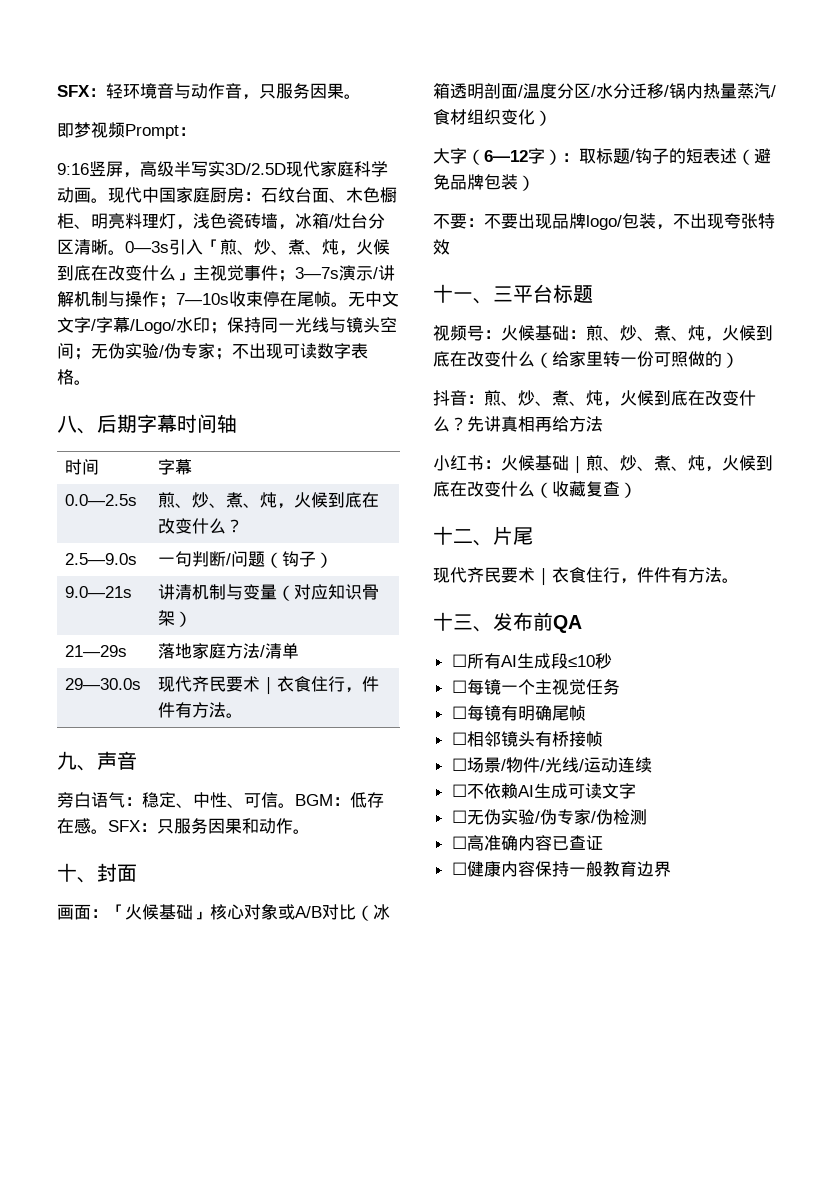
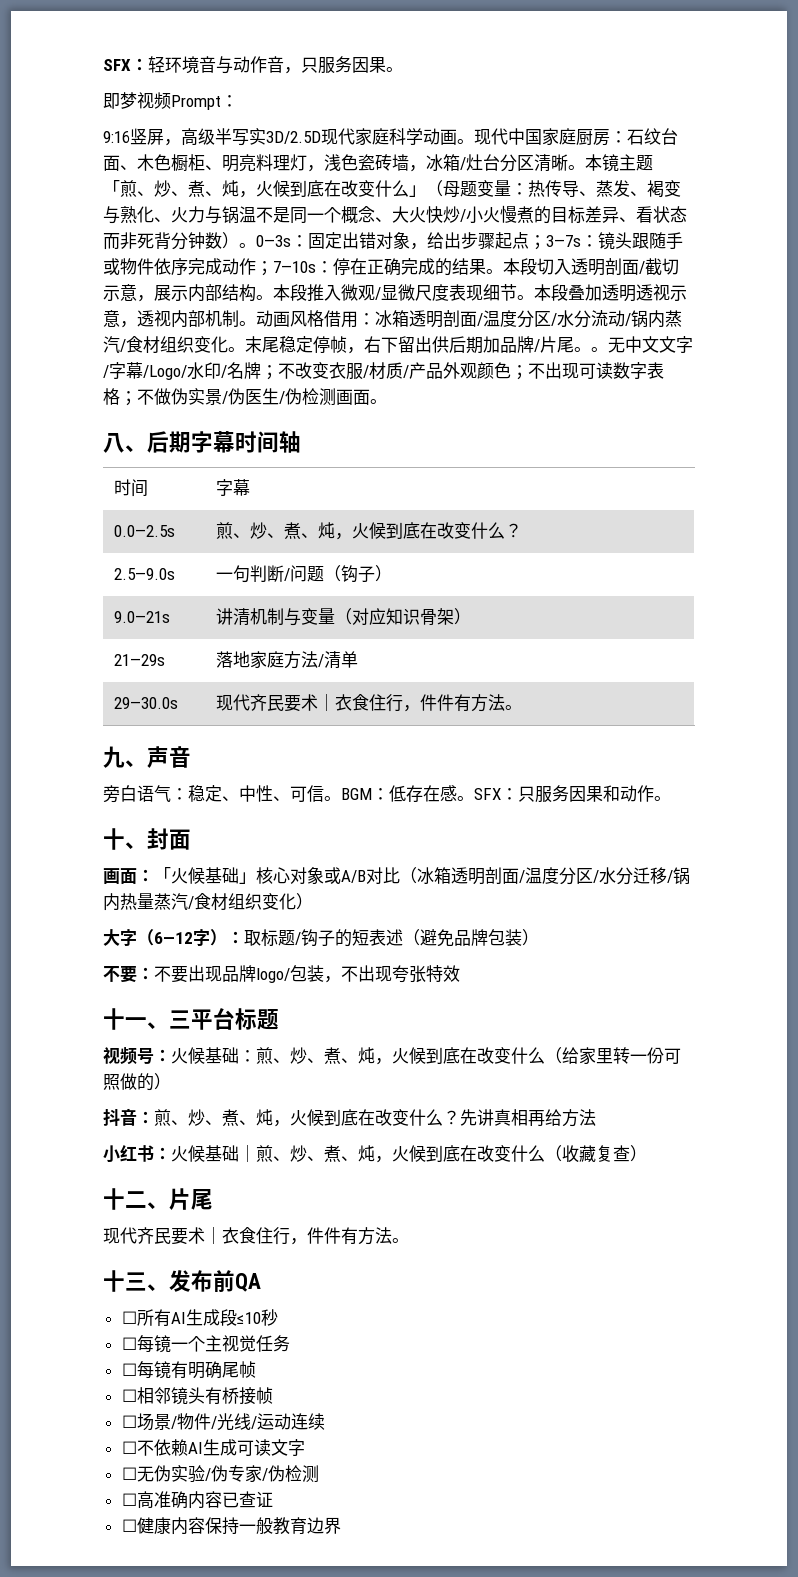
- 0—3s引入「煎、炒、煮、炖，火候到底在改变什么」主视觉事件；3—7s演示/讲解机制与操作；7—10s收束停在尾帧。
+ 本镜主题「煎、炒、煮、炖，火候到底在改变什么」（母题变量：热传导、蒸发、褐变与熟化、火力与锅温不是同一个概念、大火快炒/小火慢煮的目标差异、看状态而非死背分钟数）。0—3s：固定出错对象，给出步骤起点；3—7s：镜头跟随手或物件依序完成动作；7—10s：停在正确完成的结果。本段切入透明剖面/截切示意，展示内部结构。本段推入微观/显微尺度表现细节。本段叠加透明透视示意，透视内部机制。动画风格借用：冰箱透明剖面/温度分区/水分流动/锅内蒸汽/食材组织变化。末尾稳定停帧，右下留出供后期加品牌/片尾。。
- 无中文文字/字幕/Logo/水印；保持同一光线与镜头空间；无伪实验/伪专家；不出现可读数字表格。
+ 无中文文字/字幕/Logo/水印/名牌；不改变衣服/材质/产品外观颜色；不出现可读数字表格；不做伪实景/伪医生/伪检测画面。

